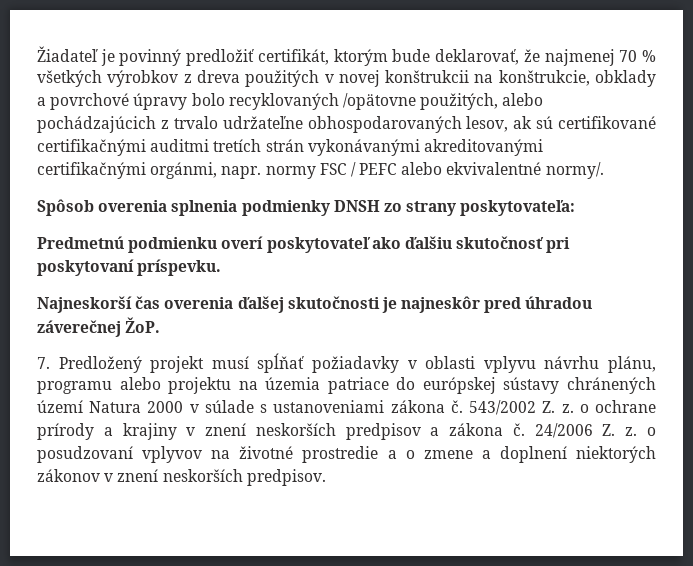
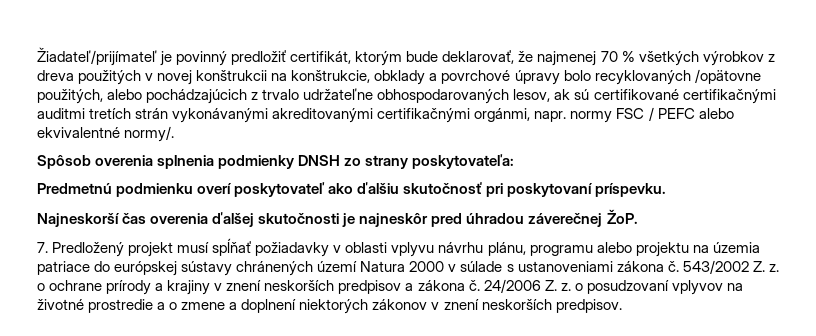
- Žiadateľ je povinný predložiť certifikát, ktorým bude deklarovať, že najmenej 70 % všetkých výrobkov z dreva použitých v novej konštrukcii na konštrukcie, obklady a povrchové úpravy bolo recyklovaných /opätovne použitých, alebo pochádzajúcich z trvalo udržateľne obhospodarovaných lesov, ak sú certifikované certifikačnými auditmi tretích strán vykonávanými akreditovanými certifikačnými orgánmi, napr. normy FSC / PEFC alebo ekvivalentné normy/.
+ Žiadateľ/prijímateľ je povinný predložiť certifikát, ktorým bude deklarovať, že najmenej 70 % všetkých výrobkov z dreva použitých v novej konštrukcii na konštrukcie, obklady a povrchové úpravy bolo recyklovaných /opätovne použitých, alebo pochádzajúcich z trvalo udržateľne obhospodarovaných lesov, ak sú certifikované certifikačnými auditmi tretích strán vykonávanými akreditovanými certifikačnými orgánmi, napr. normy FSC / PEFC alebo ekvivalentné normy/.

